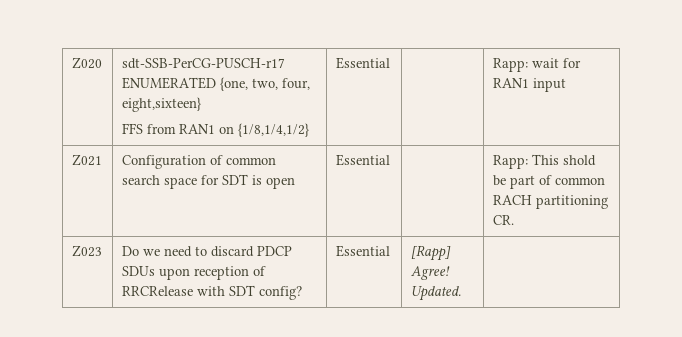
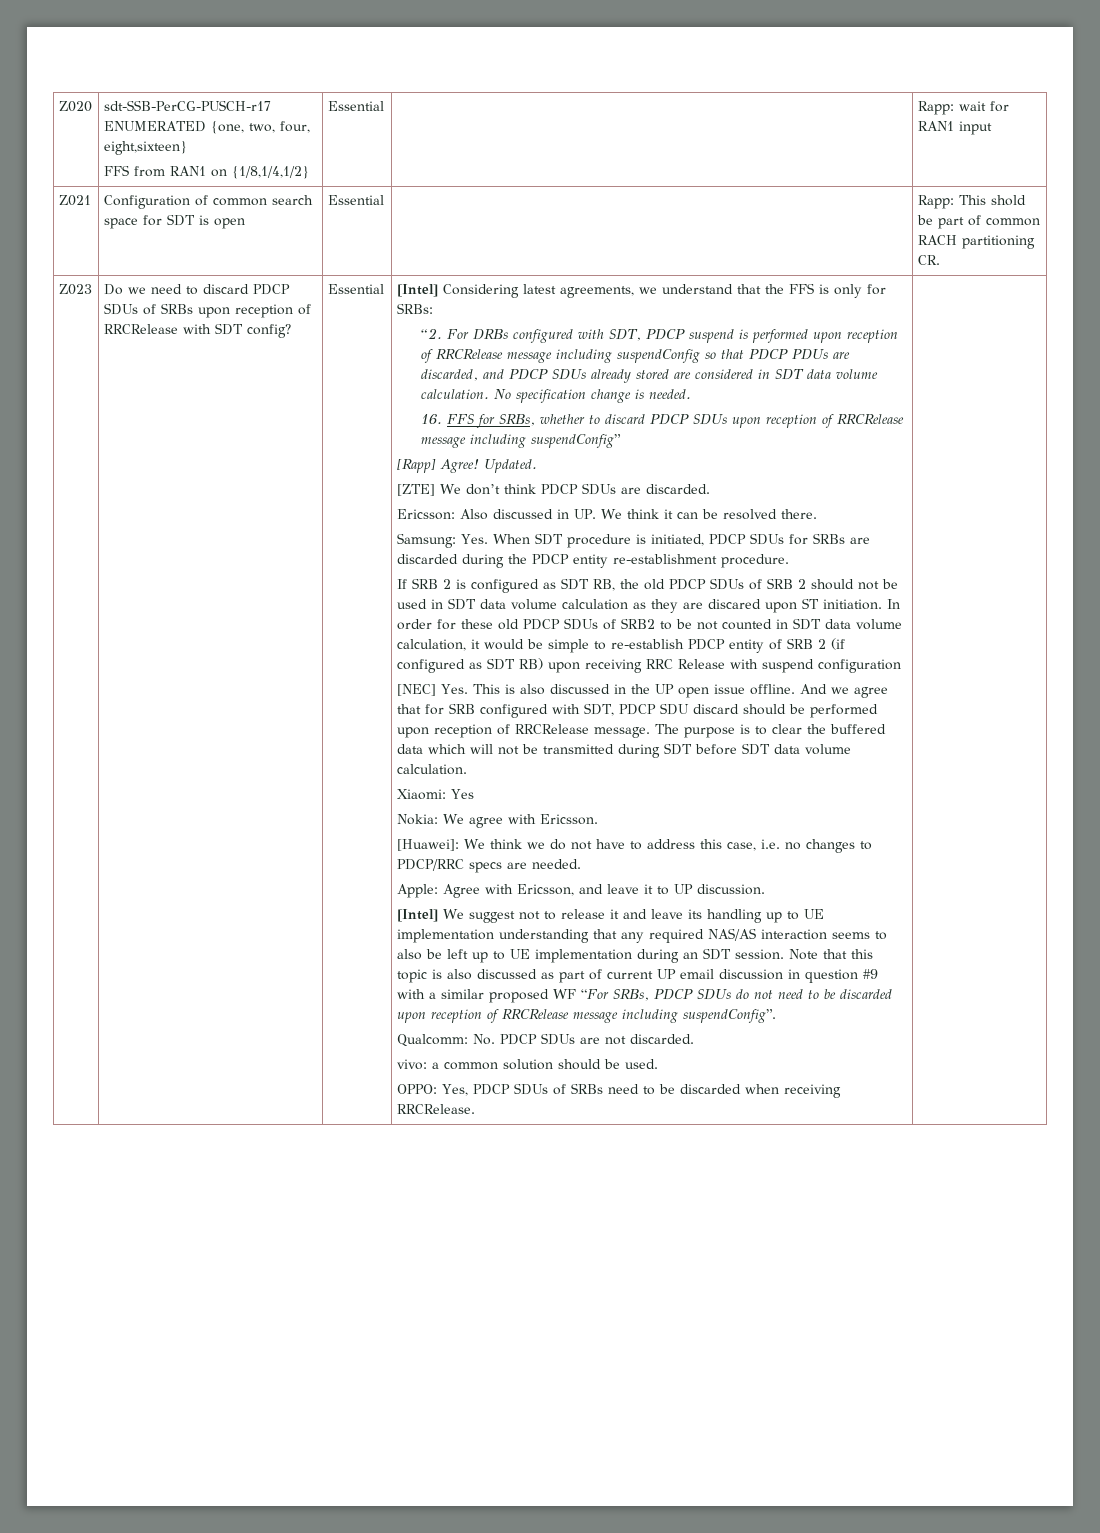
- Do we need to discard PDCP SDUs upon reception of RRCRelease with SDT config?
+ Do we need to discard PDCP SDUs of SRBs upon reception of RRCRelease with SDT config?
+ [Intel] Considering latest agreements, we understand that the FFS is only for SRBs:
+ “2. For DRBs configured with SDT, PDCP suspend is performed upon reception of RRCRelease message including suspendConfig so that PDCP PDUs are discarded, and PDCP SDUs already stored are considered in SDT data volume calculation. No specification change is needed.
+ 16. FFS for SRBs, whether to discard PDCP SDUs upon reception of RRCRelease message including suspendConfig”
  [Rapp] Agree! Updated.
+ [ZTE] We don’t think PDCP SDUs are discarded.
+ Ericsson: Also discussed in UP. We think it can be resolved there.
+ Samsung: Yes. When SDT procedure is initiated, PDCP SDUs for SRBs are discarded during the PDCP entity re-establishment procedure.
+ If SRB 2 is configured as SDT RB, the old PDCP SDUs of SRB 2 should not be used in SDT data volume calculation as they are discared upon ST initiation. In order for these old PDCP SDUs of SRB2 to be not counted in SDT data volume calculation, it would be simple to re-establish PDCP entity of SRB 2 (if configured as SDT RB) upon receiving RRC Release with suspend configuration
+ [NEC] Yes. This is also discussed in the UP open issue offline. And we agree that for SRB configured with SDT, PDCP SDU discard should be performed upon reception of RRCRelease message. The purpose is to clear the buffered data which will not be transmitted during SDT before SDT data volume calculation.
+ Xiaomi: Yes
+ Nokia: We agree with Ericsson.
+ [Huawei]: We think we do not have to address this case, i.e. no changes to PDCP/RRC specs are needed.
+ Apple: Agree with Ericsson, and leave it to UP discussion.
+ [Intel] We suggest not to release it and leave its handling up to UE implementation understanding that any required NAS/AS interaction seems to also be left up to UE implementation during an SDT session. Note that this topic is also discussed as part of current UP email discussion in question #9 with a similar proposed WF “For SRBs, PDCP SDUs do not need to be discarded upon reception of RRCRelease message including suspendConfig”.
+ Qualcomm: No. PDCP SDUs are not discarded.
+ vivo: a common solution should be used.
+ OPPO: Yes, PDCP SDUs of SRBs need to be discarded when receiving RRCRelease.

